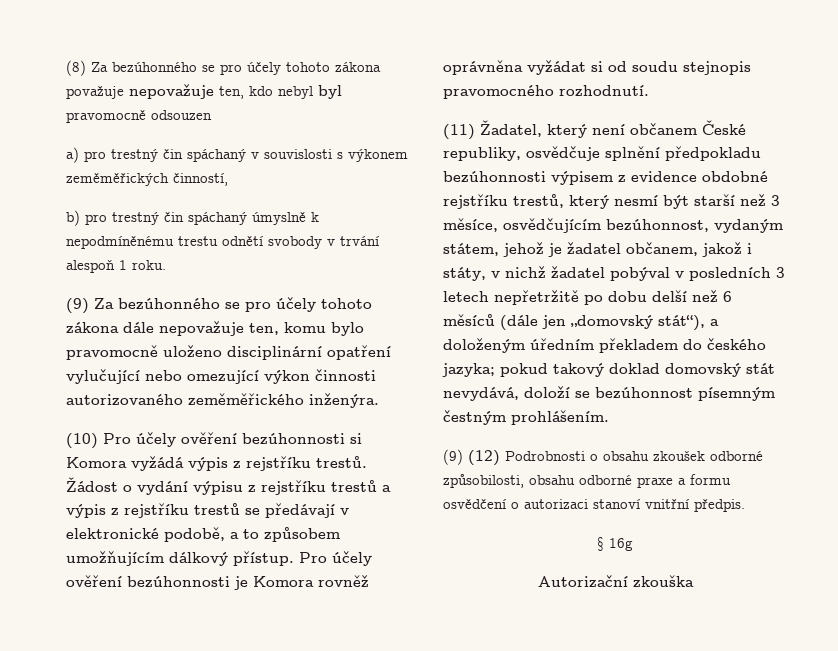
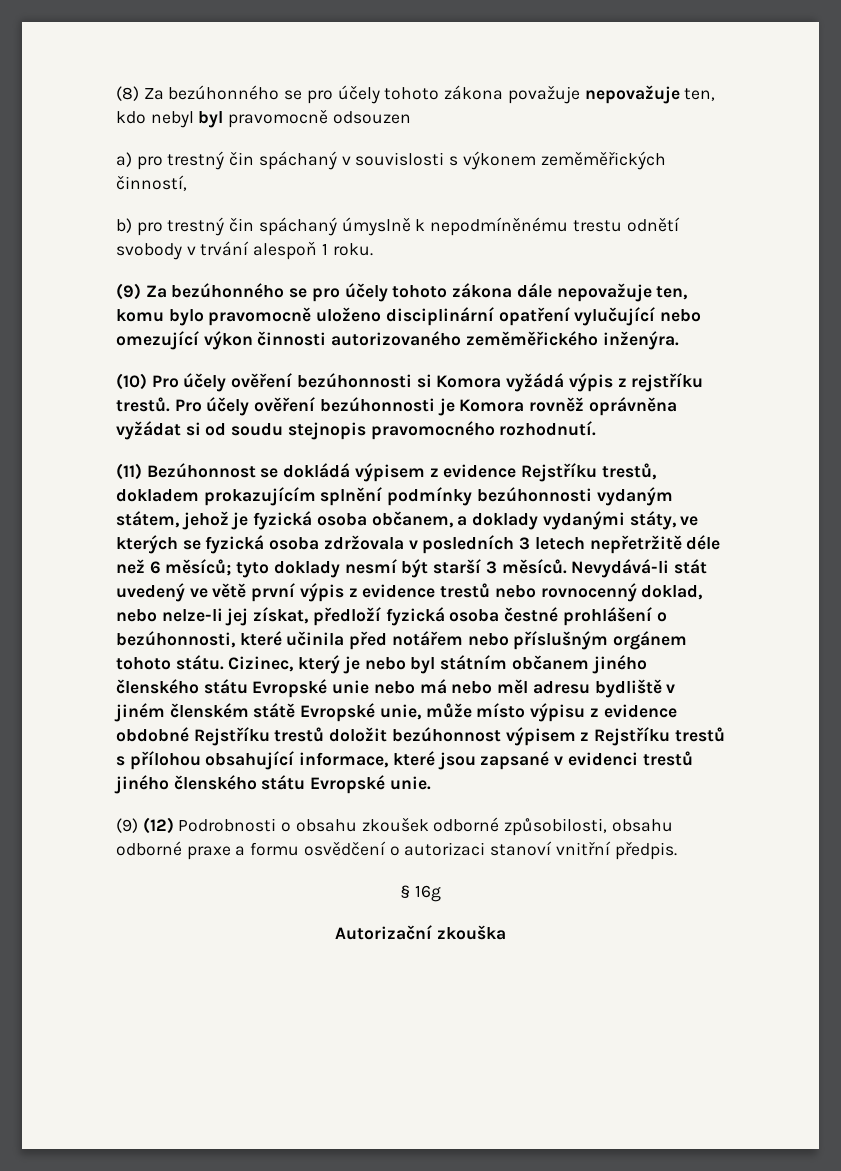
- Žádost o vydání výpisu z rejstříku trestů a výpis z rejstříku trestů se předávají v elektronické podobě, a to způsobem umožňujícím dálkový přístup.
- (11) Žadatel, který není občanem České republiky, osvědčuje splnění předpokladu bezúhonnosti výpisem z evidence obdobné rejstříku trestů, který nesmí být starší než 3 měsíce, osvědčujícím bezúhonnost, vydaným státem, jehož je žadatel občanem, jakož i státy, v nichž žadatel pobýval v posledních 3 letech nepřetržitě po dobu delší než 6 měsíců (dále jen „domovský stát“), a doloženým úředním překladem do českého jazyka; pokud takový doklad domovský stát nevydává, doloží se bezúhonnost písemným čestným prohlášením.
+ (11) Bezúhonnost se dokládá výpisem z evidence Rejstříku trestů, dokladem prokazujícím splnění podmínky bezúhonnosti vydaným státem, jehož je fyzická osoba občanem, a doklady vydanými státy, ve kterých se fyzická osoba zdržovala v posledních 3 letech nepřetržitě déle než 6 měsíců; tyto doklady nesmí být starší 3 měsíců. Nevydává-li stát uvedený ve větě první výpis z evidence trestů nebo rovnocenný doklad, nebo nelze-li jej získat, předloží fyzická osoba čestné prohlášení o bezúhonnosti, které učinila před notářem nebo příslušným orgánem tohoto státu. Cizinec, který je nebo byl státním občanem jiného členského státu Evropské unie nebo má nebo měl adresu bydliště v jiném členském státě Evropské unie, může místo výpisu z evidence obdobné Rejstříku trestů doložit bezúhonnost výpisem z Rejstříku trestů s přílohou obsahující informace, které jsou zapsané v evidenci trestů jiného členského státu Evropské unie.

